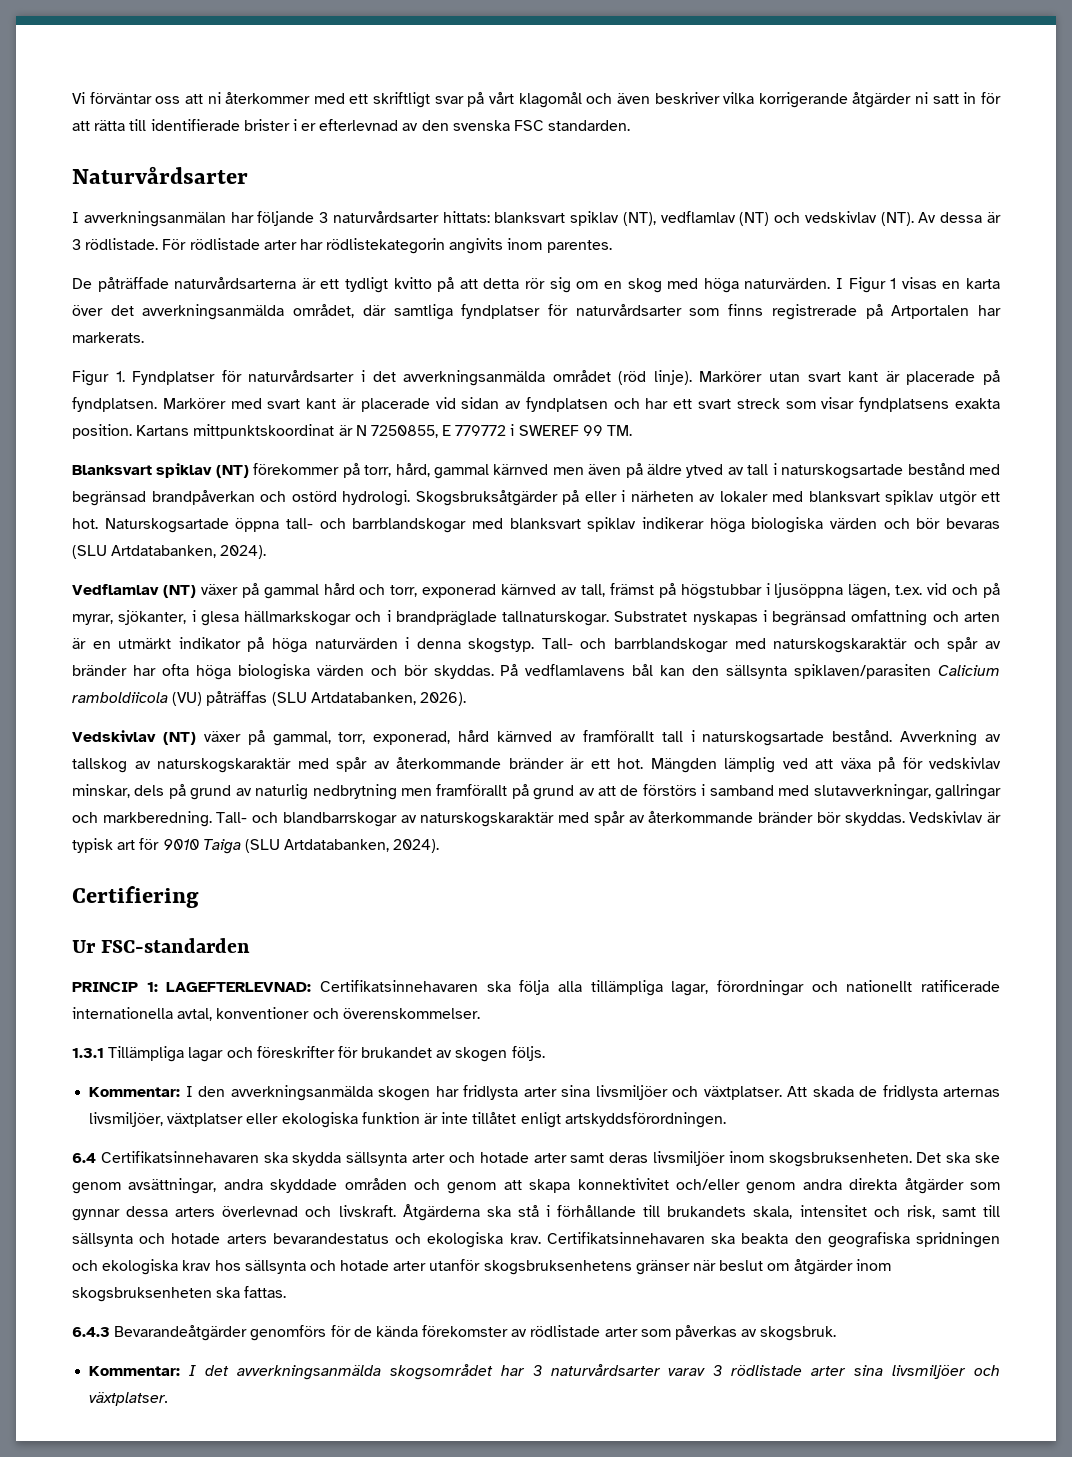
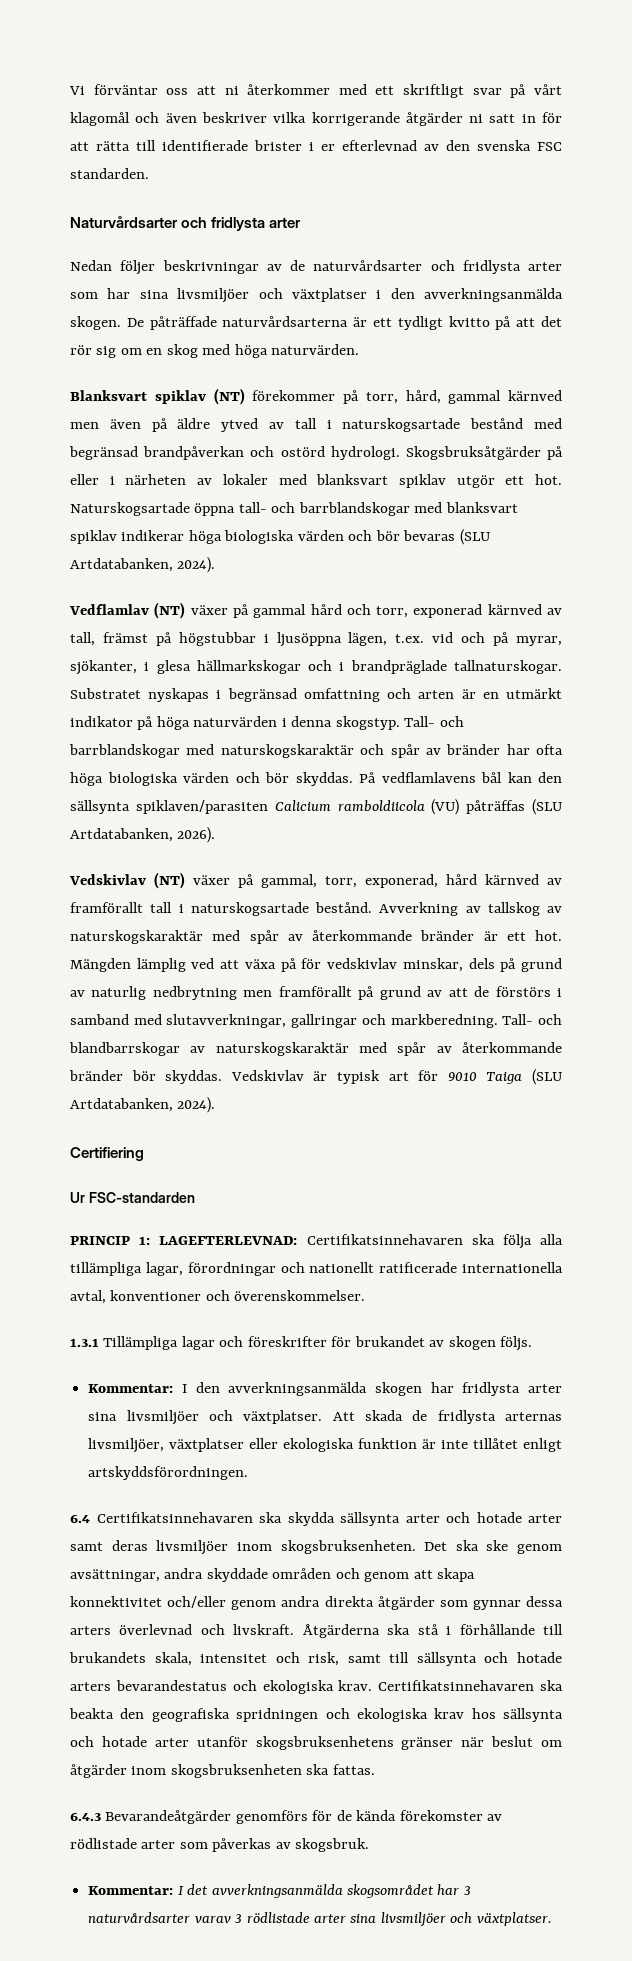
- Naturvårdsarter
- I avverkningsanmälan har följande 3 naturvårdsarter hittats: blanksvart spiklav (NT), vedflamlav (NT) och vedskivlav (NT). Av dessa är 3 rödlistade. För rödlistade arter har rödlistekategorin angivits inom parentes.
- De påträffade naturvårdsarterna är ett tydligt kvitto på att detta rör sig om en skog med höga naturvärden. I Figur 1 visas en karta över det avverkningsanmälda området, där samtliga fyndplatser för naturvårdsarter som finns registrerade på Artportalen har markerats.
- Figur 1. Fyndplatser för naturvårdsarter i det avverkningsanmälda området (röd linje). Markörer utan svart kant är placerade på fyndplatsen. Markörer med svart kant är placerade vid sidan av fyndplatsen och har ett svart streck som visar fyndplatsens exakta position. Kartans mittpunktskoordinat är N 7250855, E 779772 i SWEREF 99 TM.
+ Naturvårdsarter och fridlysta arter
+ Nedan följer beskrivningar av de naturvårdsarter och fridlysta arter som har sina livsmiljöer och växtplatser i den avverkningsanmälda skogen. De påträffade naturvårdsarterna är ett tydligt kvitto på att det rör sig om en skog med höga naturvärden.

